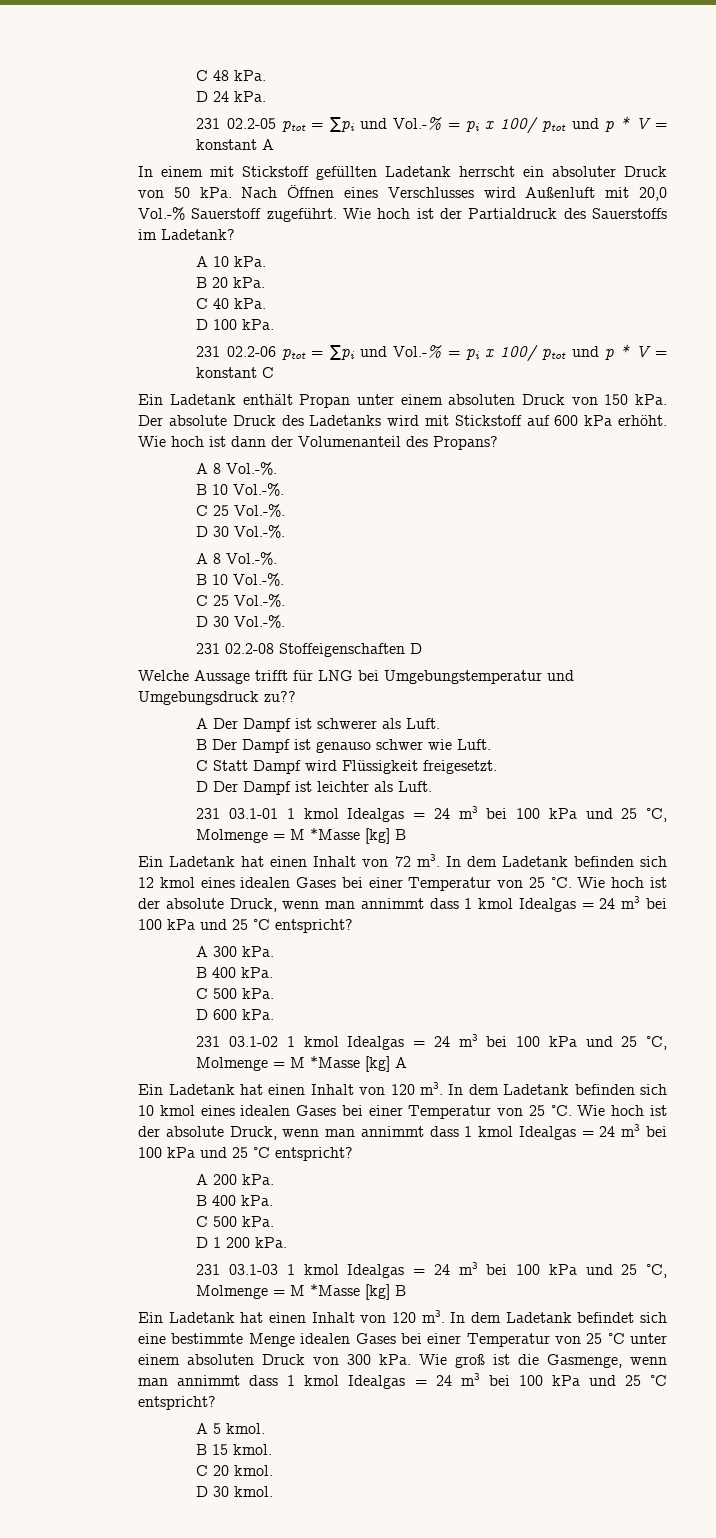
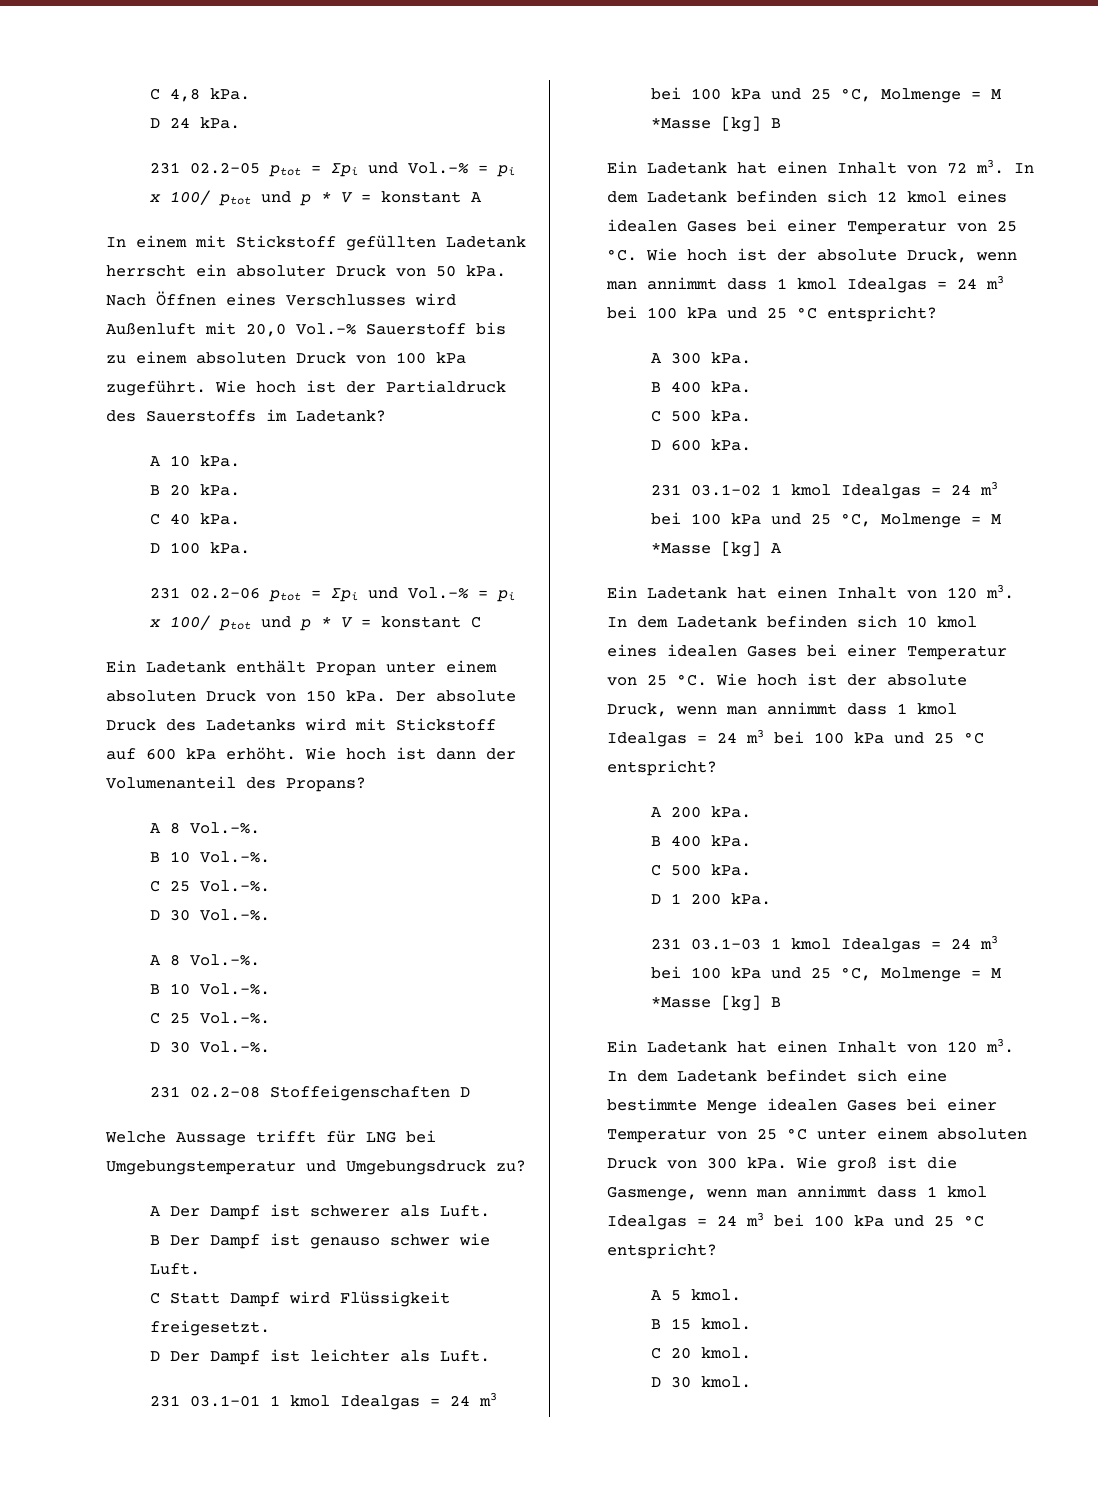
- C 48 kPa.
+ C 4,8 kPa.
- Nach Öffnen eines Verschlusses wird Außenluft mit 20,0 Vol.-% Sauerstoff zugeführt.
+ Nach Öffnen eines Verschlusses wird Außenluft mit 20,0 Vol.-% Sauerstoff bis zu einem absoluten Druck von 100 kPa zugeführt.
- Welche Aussage trifft für LNG bei Umgebungstemperatur und Umgebungsdruck zu??
+ Welche Aussage trifft für LNG bei Umgebungstemperatur und Umgebungsdruck zu?

